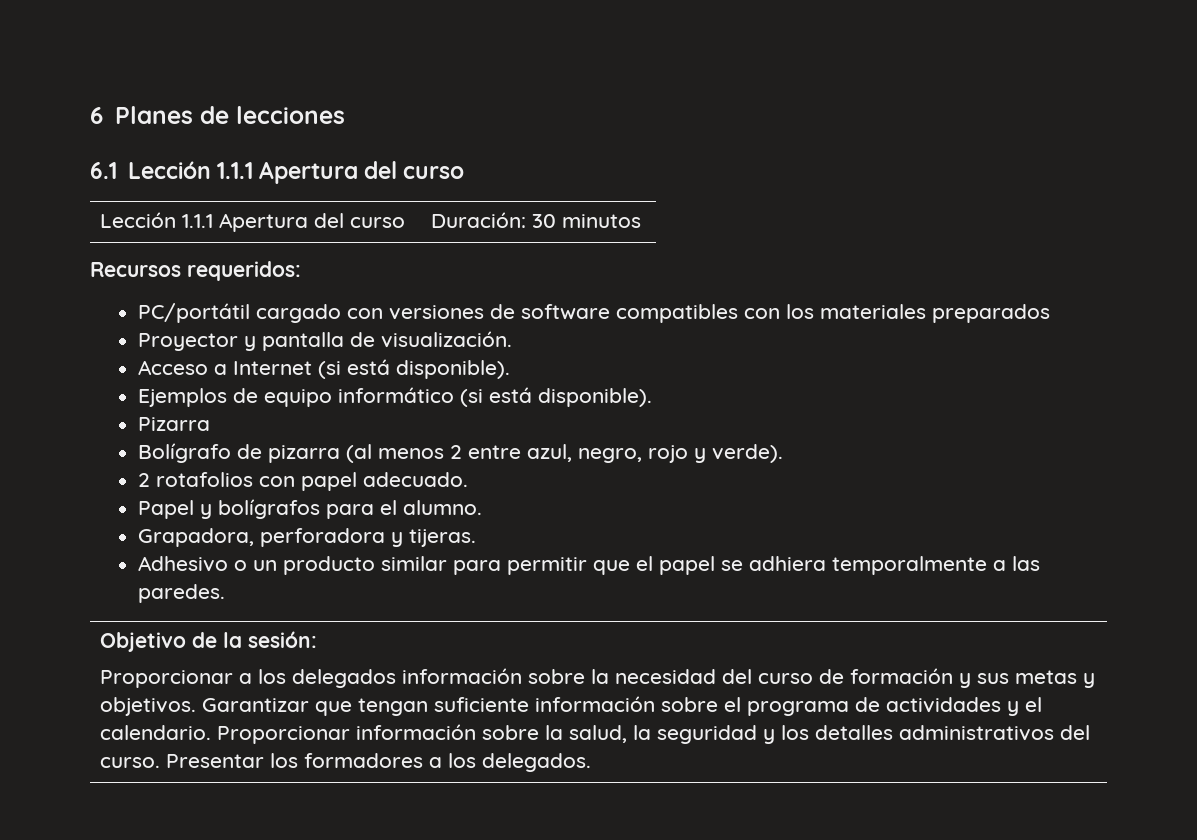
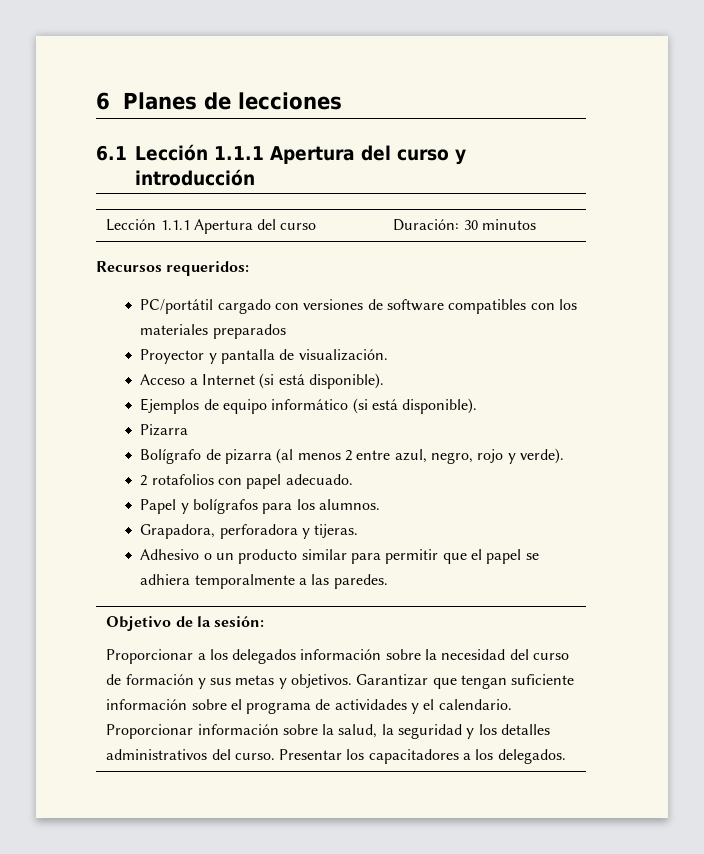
- 6.1 Lección 1.1.1 Apertura del curso
+ 6.1 Lección 1.1.1 Apertura del curso y introducción
- Papel y bolígrafos para el alumno.
+ Papel y bolígrafos para los alumnos.
- Presentar los formadores a los delegados.
+ Presentar los capacitadores a los delegados.

